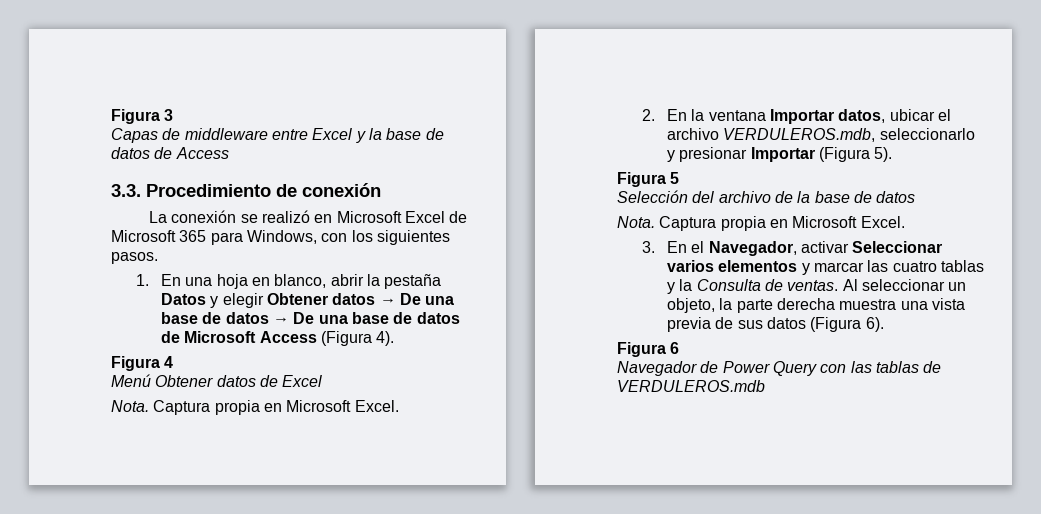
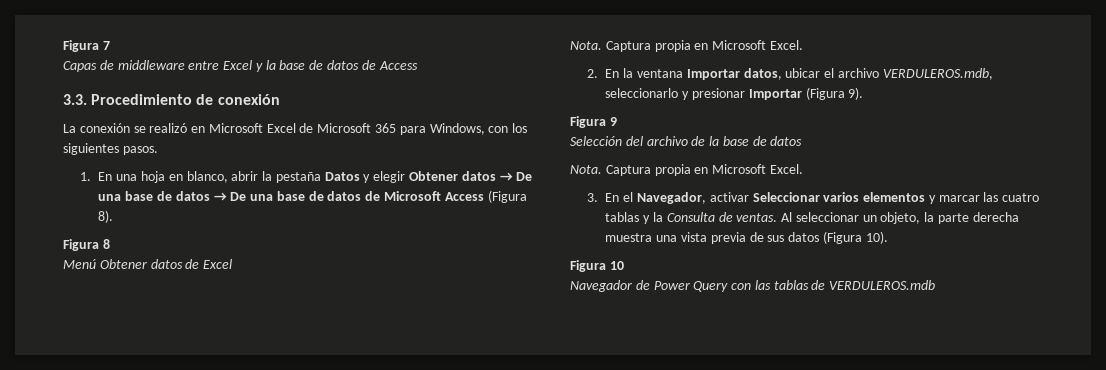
- Figura 3
+ Figura 7
- 1. En una hoja en blanco, abrir la pestaña Datos y elegir Obtener datos → De una base de datos → De una base de datos de Microsoft Access (Figura 4).
- Figura 4
+ 1. En una hoja en blanco, abrir la pestaña Datos y elegir Obtener datos → De una base de datos → De una base de datos de Microsoft Access (Figura 8).
+ Figura 8
- 2. En la ventana Importar datos, ubicar el archivo VERDULEROS.mdb, seleccionarlo y presionar Importar (Figura 5).
- Figura 5
+ 2. En la ventana Importar datos, ubicar el archivo VERDULEROS.mdb, seleccionarlo y presionar Importar (Figura 9).
+ Figura 9
- Al seleccionar un objeto, la parte derecha muestra una vista previa de sus datos (Figura 6).
- Figura 6
+ Al seleccionar un objeto, la parte derecha muestra una vista previa de sus datos (Figura 10).
+ Figura 10

